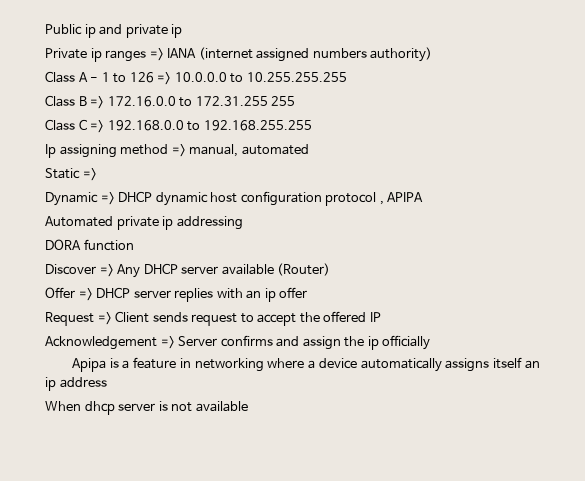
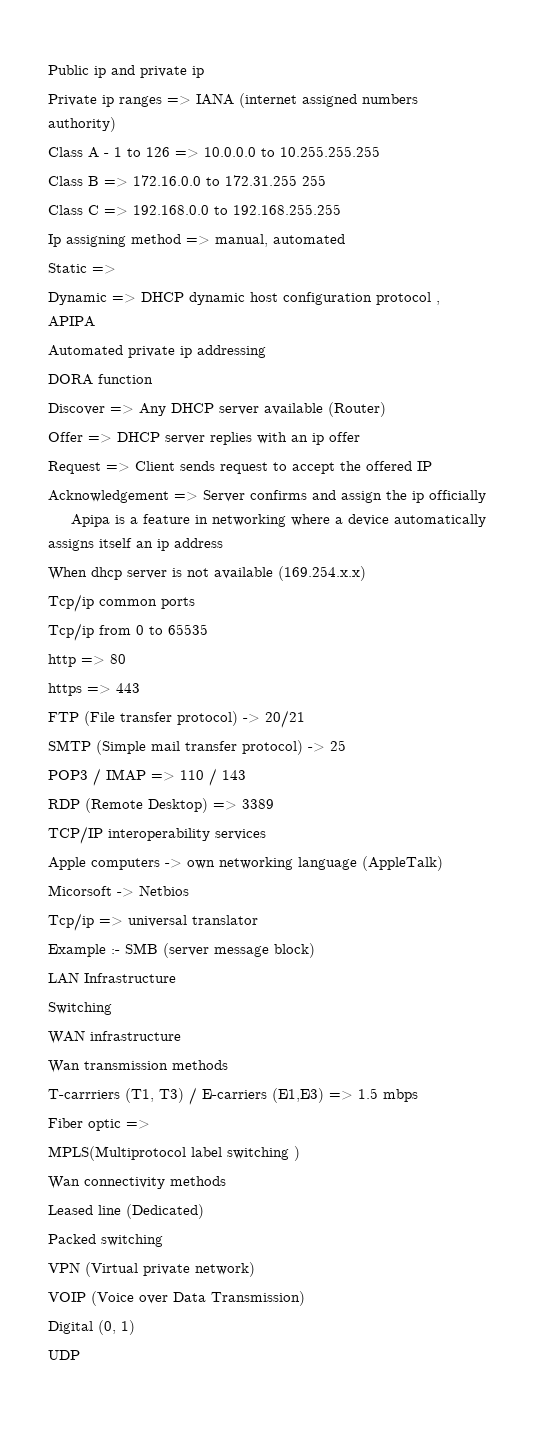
- When dhcp server is not available
+ When dhcp server is not available (169.254.x.x)
+ Tcp/ip common ports
+ Tcp/ip from 0 to 65535
+ http => 80
+ https => 443
+ FTP (File transfer protocol) -> 20/21
+ SMTP (Simple mail transfer protocol) -> 25
+ POP3 / IMAP => 110 / 143
+ RDP (Remote Desktop) => 3389
+ TCP/IP interoperability services
+ Apple computers -> own networking language (AppleTalk)
+ Micorsoft -> Netbios
+ Tcp/ip => universal translator
+ Example :- SMB (server message block)
+ LAN Infrastructure
+ Switching
+ WAN infrastructure
+ Wan transmission methods
+ T-carrriers (T1, T3) / E-carriers (E1,E3) => 1.5 mbps
+ Fiber optic =>
+ MPLS(Multiprotocol label switching )
+ Wan connectivity methods
+ Leased line (Dedicated)
+ Packed switching
+ VPN (Virtual private network)
+ VOIP (Voice over Data Transmission)
+ Digital (0, 1)
+ UDP

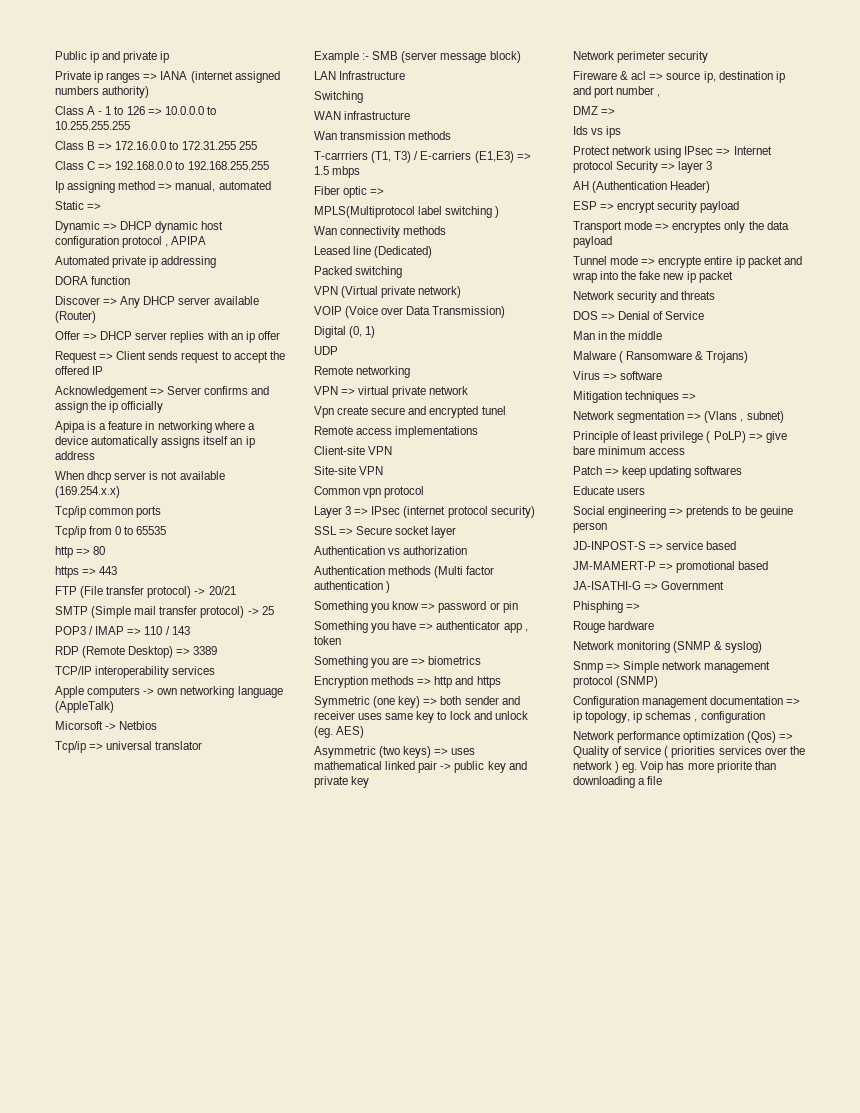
+ Remote networking
+ VPN => virtual private network
+ Vpn create secure and encrypted tunel
+ Remote access implementations
+ Client-site VPN
+ Site-site VPN
+ Common vpn protocol
+ Layer 3 => IPsec (internet protocol security)
+ SSL => Secure socket layer
+ Authentication vs authorization
+ Authentication methods (Multi factor authentication )
+ Something you know => password or pin
+ Something you have => authenticator app , token
+ Something you are => biometrics
+ Encryption methods => http and https
+ Symmetric (one key) => both sender and receiver uses same key to lock and unlock (eg. AES)
+ Asymmetric (two keys) => uses mathematical linked pair -> public key and private key
+ Network perimeter security
+ Fireware & acl => source ip, destination ip and port number ,
+ DMZ =>
+ Ids vs ips
+ Protect network using IPsec => Internet protocol Security => layer 3
+ AH (Authentication Header)
+ ESP => encrypt security payload
+ Transport mode => encryptes only the data payload
+ Tunnel mode => encrypte entire ip packet and wrap into the fake new ip packet
+ Network security and threats
+ DOS => Denial of Service
+ Man in the middle
+ Malware ( Ransomware & Trojans)
+ Virus => software
+ Mitigation techniques =>
+ Network segmentation => (Vlans , subnet)
+ Principle of least privilege ( PoLP) => give bare minimum access
+ Patch => keep updating softwares
+ Educate users
+ Social engineering => pretends to be geuine person
+ JD-INPOST-S => service based
+ JM-MAMERT-P => promotional based
+ JA-ISATHI-G => Government
+ Phisphing =>
+ Rouge hardware
+ Network monitoring (SNMP & syslog)
+ Snmp => Simple network management protocol (SNMP)
+ Configuration management documentation => ip topology, ip schemas , configuration
+ Network performance optimization (Qos) => Quality of service ( priorities services over the network ) eg. Voip has more priorite than downloading a file

